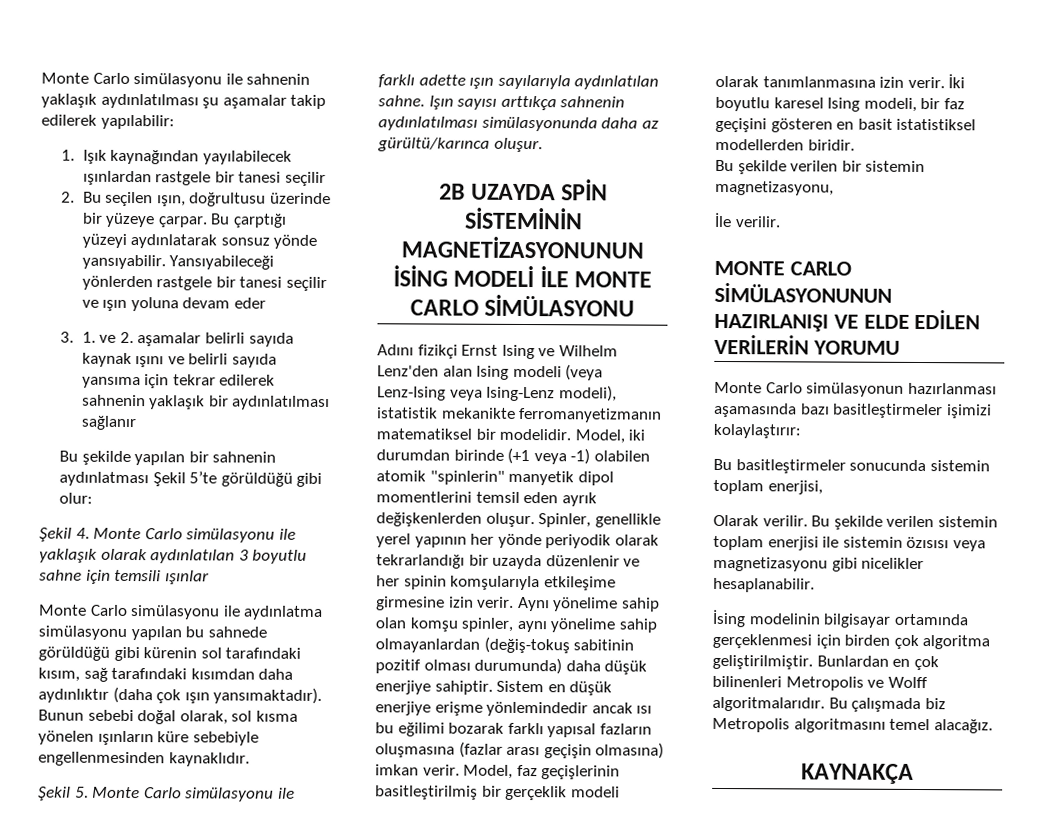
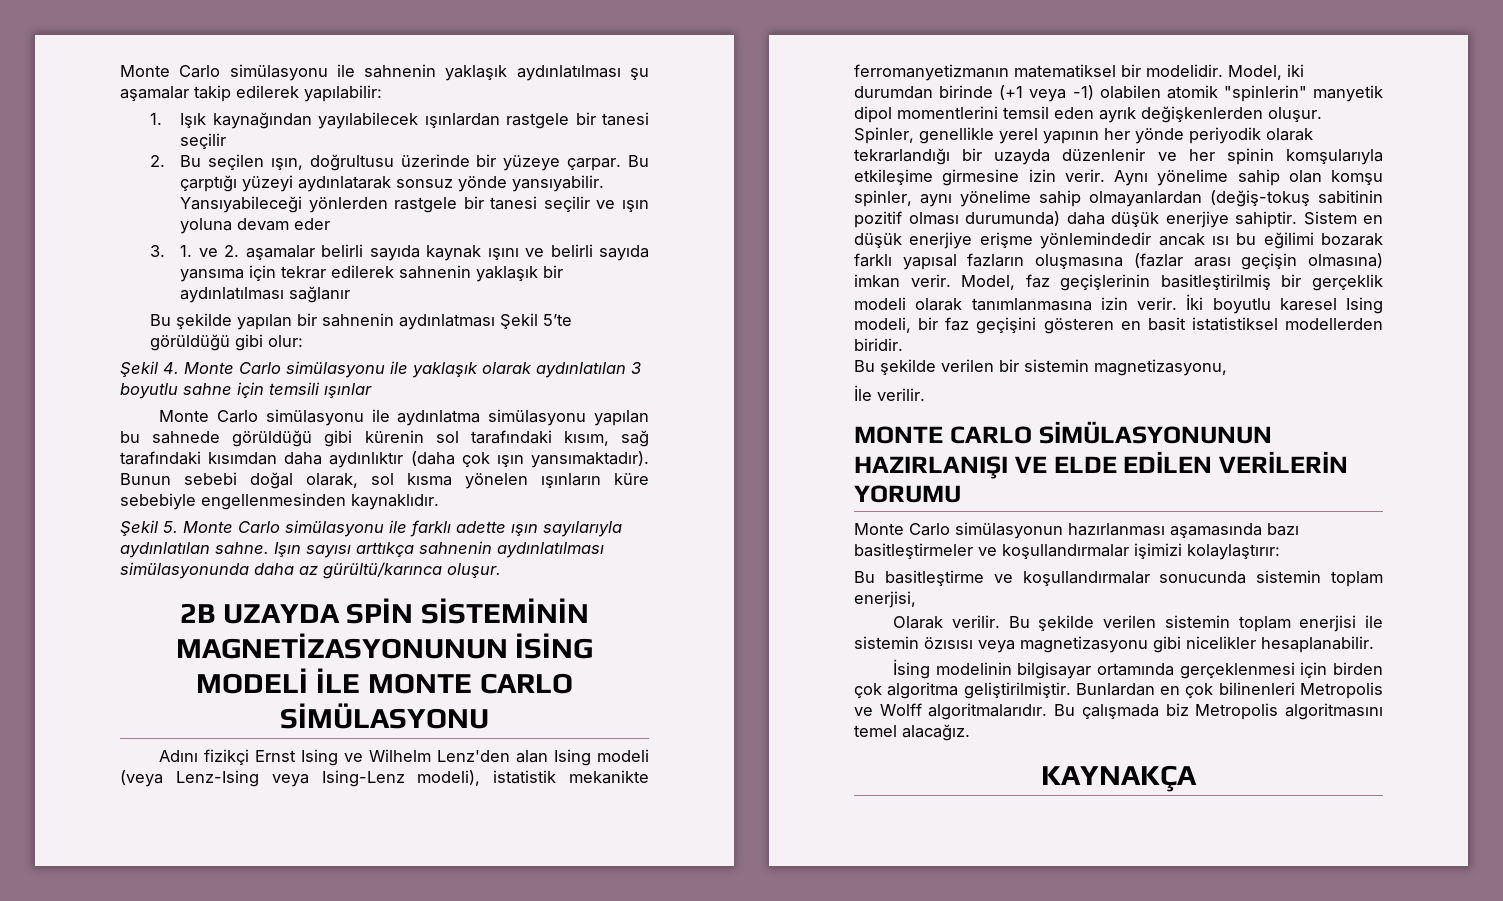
- Monte Carlo simülasyonun hazırlanması aşamasında bazı basitleştirmeler işimizi kolaylaştırır:
+ Monte Carlo simülasyonun hazırlanması aşamasında bazı basitleştirmeler ve koşullandırmalar işimizi kolaylaştırır:
- Bu basitleştirmeler sonucunda sistemin toplam enerjisi,
+ Bu basitleştirme ve koşullandırmalar sonucunda sistemin toplam enerjisi,

